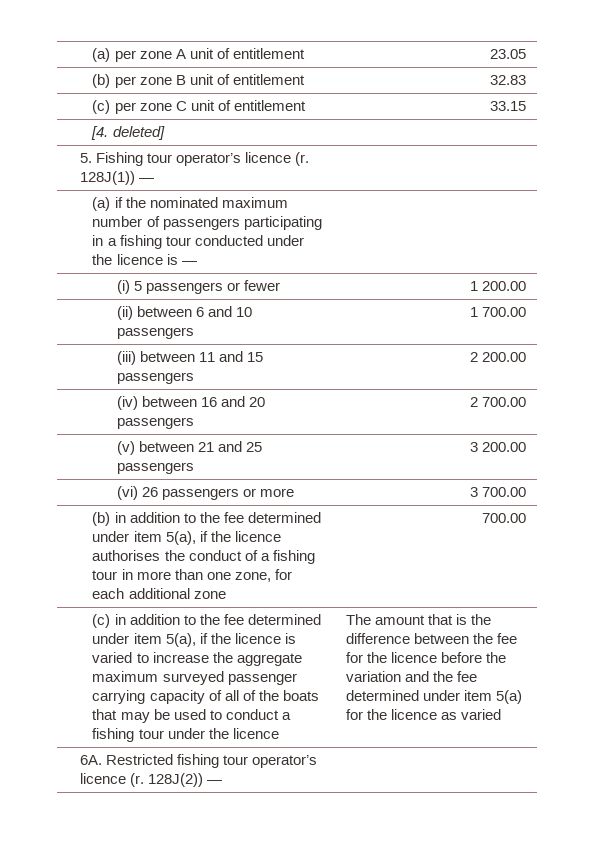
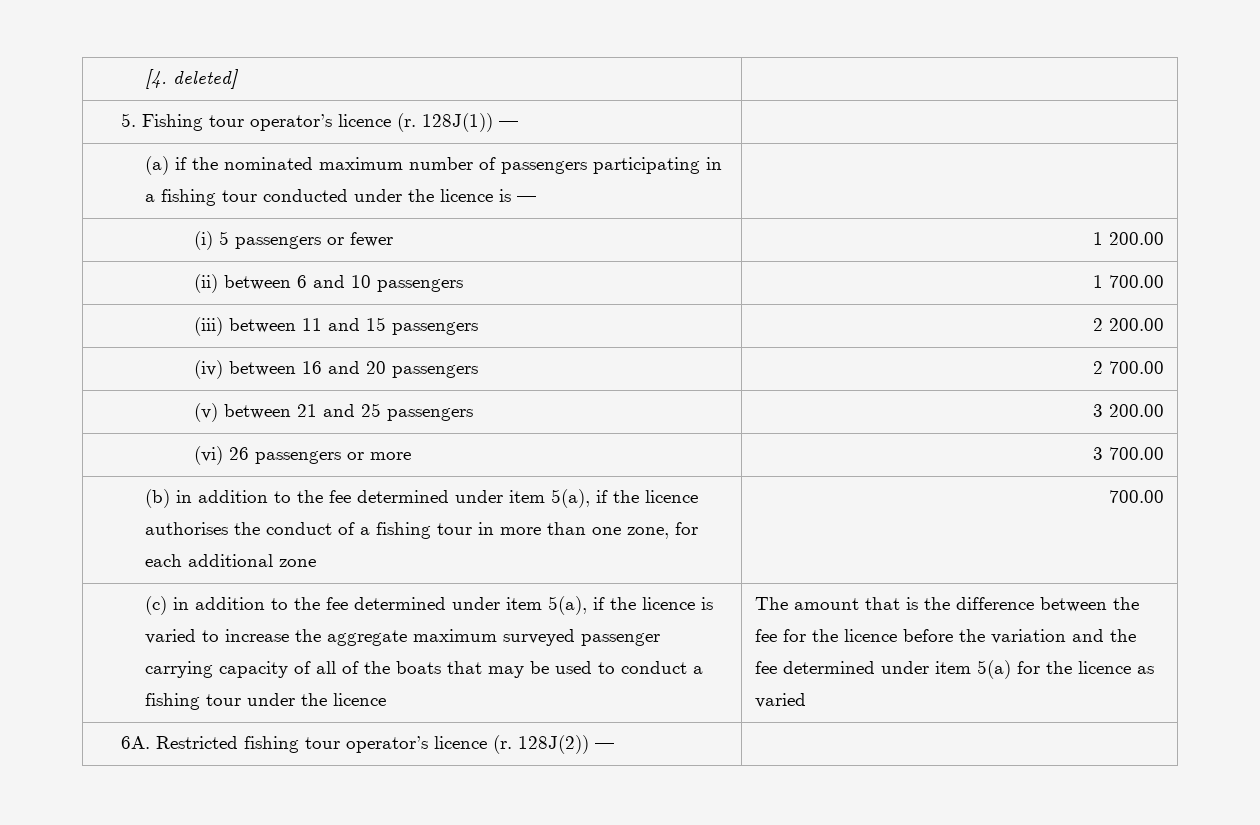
- (a) per zone A unit of entitlement | 23.05
- (b) per zone B unit of entitlement | 32.83
- (c) per zone C unit of entitlement | 33.15

